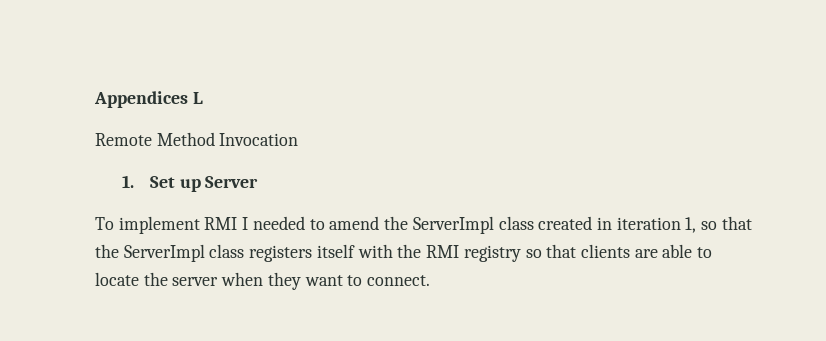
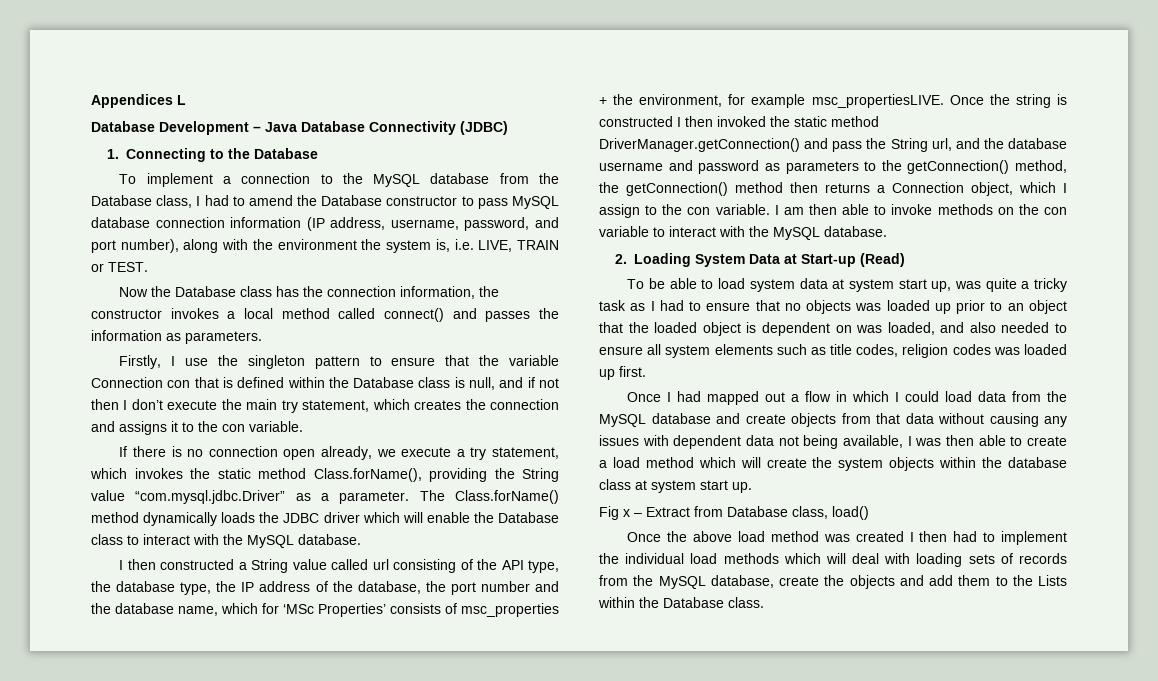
- Remote Method Invocation
- 1. Set up Server
- To implement RMI I needed to amend the ServerImpl class created in iteration 1, so that the ServerImpl class registers itself with the RMI registry so that clients are able to locate the server when they want to connect.
+ Database Development – Java Database Connectivity (JDBC)
+ 1. Connecting to the Database
+ To implement a connection to the MySQL database from the Database class, I had to amend the Database constructor to pass MySQL database connection information (IP address, username, password, and port number), along with the environment the system is, i.e. LIVE, TRAIN or TEST.
+ Now the Database class has the connection information, the constructor invokes a local method called connect() and passes the information as parameters.
+ Firstly, I use the singleton pattern to ensure that the variable Connection con that is defined within the Database class is null, and if not then I don’t execute the main try statement, which creates the connection and assigns it to the con variable.
+ If there is no connection open already, we execute a try statement, which invokes the static method Class.forName(), providing the String value “com.mysql.jdbc.Driver” as a parameter. The Class.forName() method dynamically loads the JDBC driver which will enable the Database class to interact with the MySQL database.
+ I then constructed a String value called url consisting of the API type, the database type, the IP address of the database, the port number and the database name, which for ‘MSc Properties’ consists of msc_properties + the environment, for example msc_propertiesLIVE. Once the string is constructed I then invoked the static method DriverManager.getConnection() and pass the String url, and the database username and password as parameters to the getConnection() method, the getConnection() method then returns a Connection object, which I assign to the con variable. I am then able to invoke methods on the con variable to interact with the MySQL database.
+ 2. Loading System Data at Start-up (Read)
+ To be able to load system data at system start up, was quite a tricky task as I had to ensure that no objects was loaded up prior to an object that the loaded object is dependent on was loaded, and also needed to ensure all system elements such as title codes, religion codes was loaded up first.
+ Once I had mapped out a flow in which I could load data from the MySQL database and create objects from that data without causing any issues with dependent data not being available, I was then able to create a load method which will create the system objects within the database class at system start up.
+ Fig x – Extract from Database class, load()
+ Once the above load method was created I then had to implement the individual load methods which will deal with loading sets of records from the MySQL database, create the objects and add them to the Lists within the Database class.

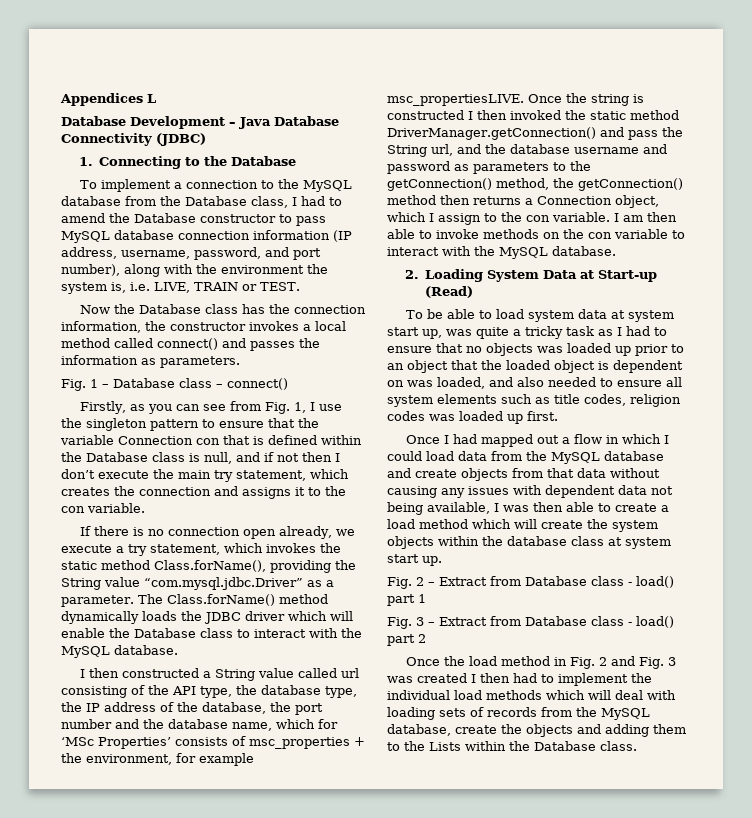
- Firstly, I use the singleton pattern to ensure that the variable Connection con that is defined within the Database class is null, and if not then I don’t execute the main try statement, which creates the connection and assigns it to the con variable.
+ Fig. 1 – Database class – connect()
+ Firstly, as you can see from Fig. 1, I use the singleton pattern to ensure that the variable Connection con that is defined within the Database class is null, and if not then I don’t execute the main try statement, which creates the connection and assigns it to the con variable.
- Fig x – Extract from Database class, load()
- Once the above load method was created I then had to implement the individual load methods which will deal with loading sets of records from the MySQL database, create the objects and add them to the Lists within the Database class.
+ Fig. 2 – Extract from Database class - load() part 1
+ Fig. 3 – Extract from Database class - load() part 2
+ Once the load method in Fig. 2 and Fig. 3 was created I then had to implement the individual load methods which will deal with loading sets of records from the MySQL database, create the objects and adding them to the Lists within the Database class.

